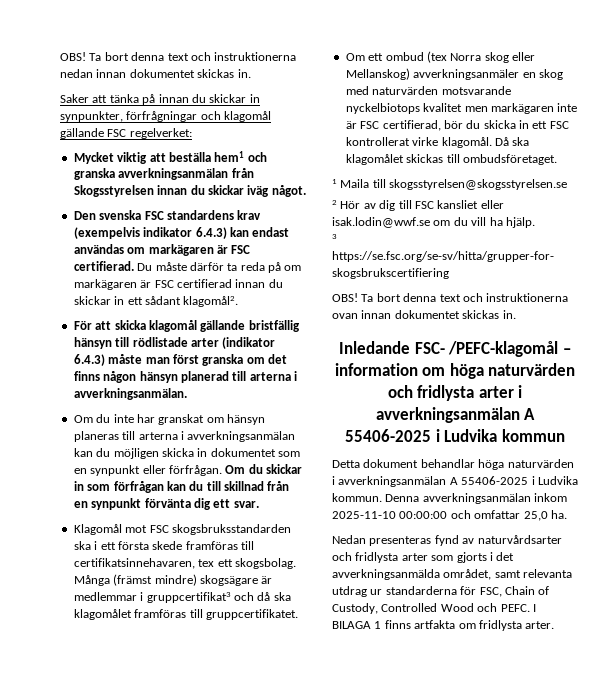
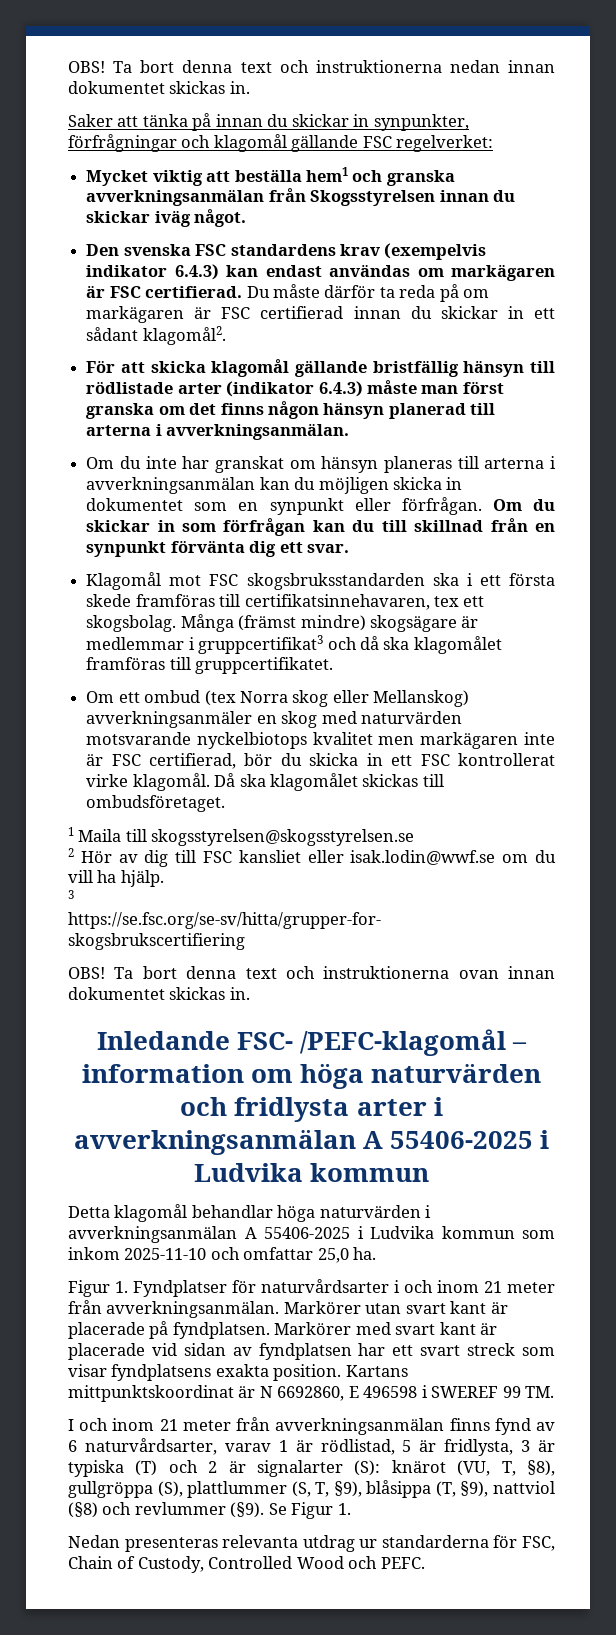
- Detta dokument behandlar höga naturvärden i avverkningsanmälan A 55406-2025 i Ludvika kommun. Denna avverkningsanmälan inkom 2025-11-10 00:00:00 och omfattar 25,0 ha.
+ Detta klagomål behandlar höga naturvärden i avverkningsanmälan A 55406-2025 i Ludvika kommun som inkom 2025-11-10 och omfattar 25,0 ha.
- Nedan presenteras fynd av naturvårdsarter och fridlysta arter som gjorts i det avverkningsanmälda området, samt relevanta utdrag ur standarderna för FSC, Chain of Custody, Controlled Wood och PEFC. I BILAGA 1 finns artfakta om fridlysta arter.
+ Figur 1. Fyndplatser för naturvårdsarter i och inom 21 meter från avverkningsanmälan. Markörer utan svart kant är placerade på fyndplatsen. Markörer med svart kant är placerade vid sidan av fyndplatsen har ett svart streck som visar fyndplatsens exakta position. Kartans mittpunktskoordinat är N 6692860, E 496598 i SWEREF 99 TM.
+ I och inom 21 meter från avverkningsanmälan finns fynd av 6 naturvårdsarter, varav 1 är rödlistad, 5 är fridlysta, 3 är typiska (T) och 2 är signalarter (S): knärot (VU, T, §8), gullgröppa (S), plattlummer (S, T, §9), blåsippa (T, §9), nattviol (§8) och revlummer (§9). Se Figur 1.
+ Nedan presenteras relevanta utdrag ur standarderna för FSC, Chain of Custody, Controlled Wood och PEFC.

